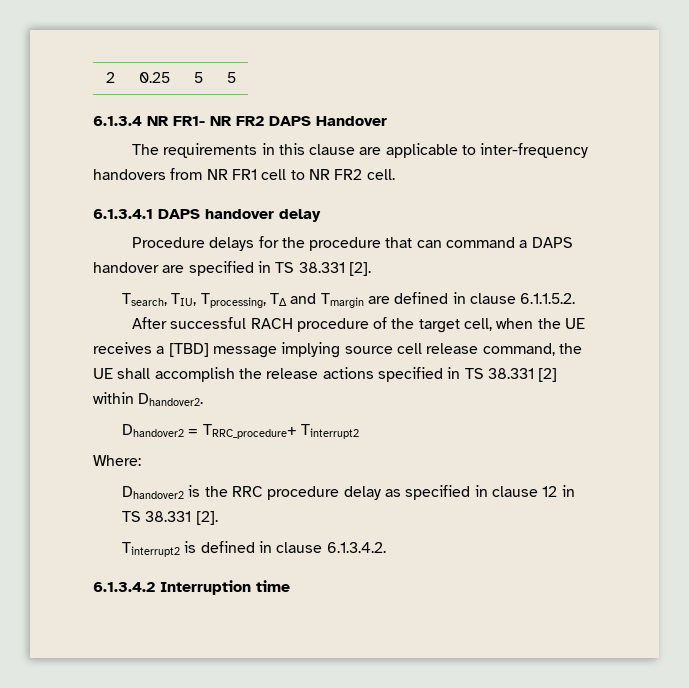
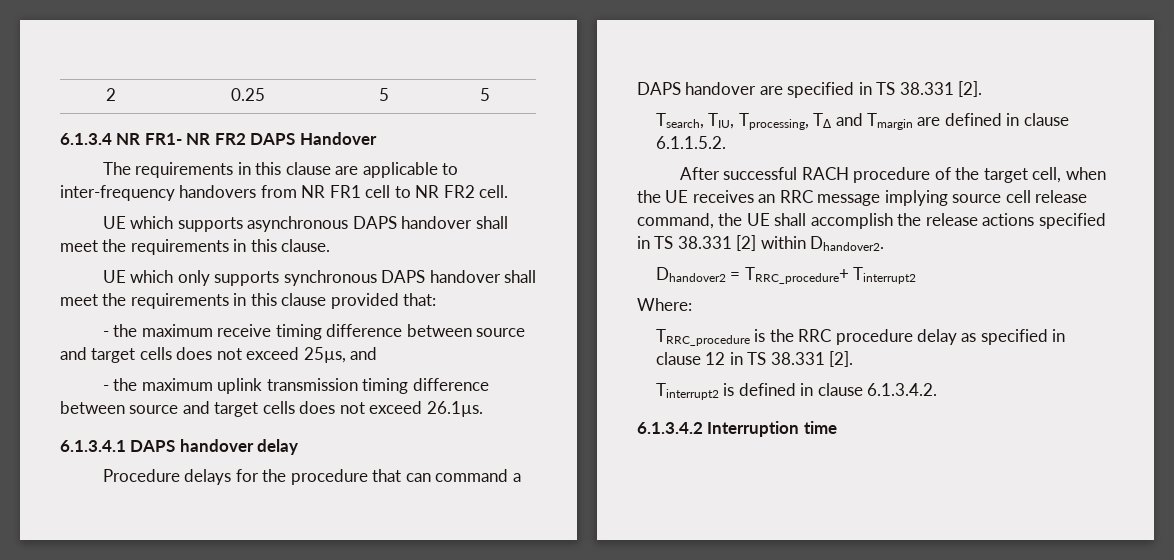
+ UE which supports asynchronous DAPS handover shall meet the requirements in this clause.
+ UE which only supports synchronous DAPS handover shall meet the requirements in this clause provided that:
+ - the maximum receive timing difference between source and target cells does not exceed 25µs, and
+ - the maximum uplink transmission timing difference between source and target cells does not exceed 26.1µs.
- After successful RACH procedure of the target cell, when the UE receives a [TBD] message implying source cell release command, the UE shall accomplish the release actions specified in TS 38.331 [2] within Dhandover2.
+ After successful RACH procedure of the target cell, when the UE receives an RRC message implying source cell release command, the UE shall accomplish the release actions specified in TS 38.331 [2] within Dhandover2.
- Dhandover2 is the RRC procedure delay as specified in clause 12 in TS 38.331 [2].
+ TRRC_procedure is the RRC procedure delay as specified in clause 12 in TS 38.331 [2].

